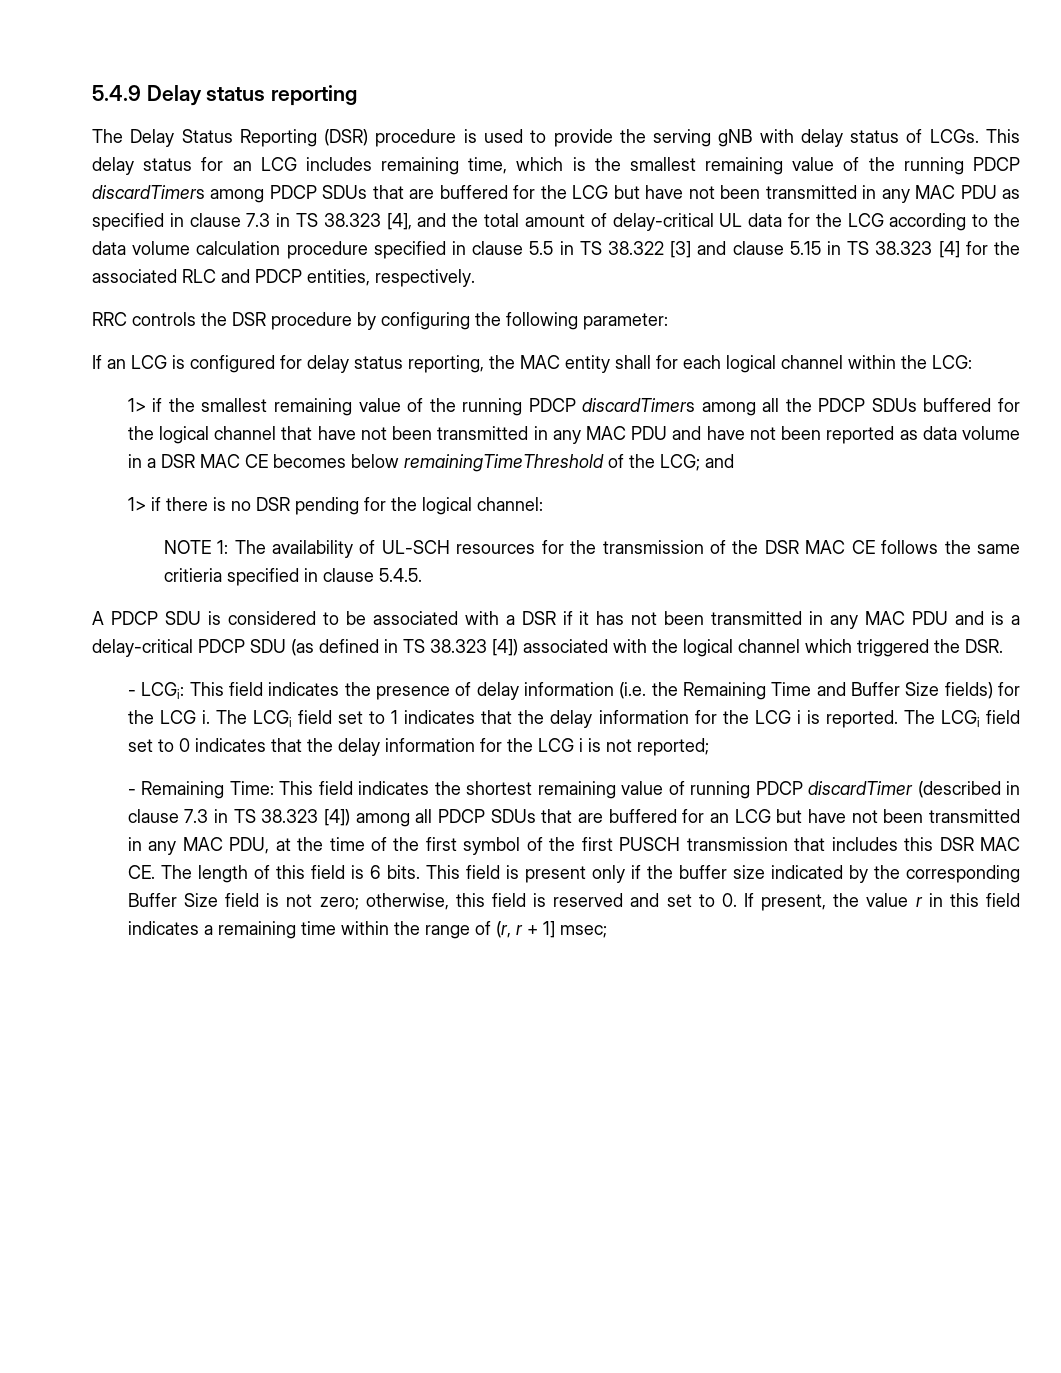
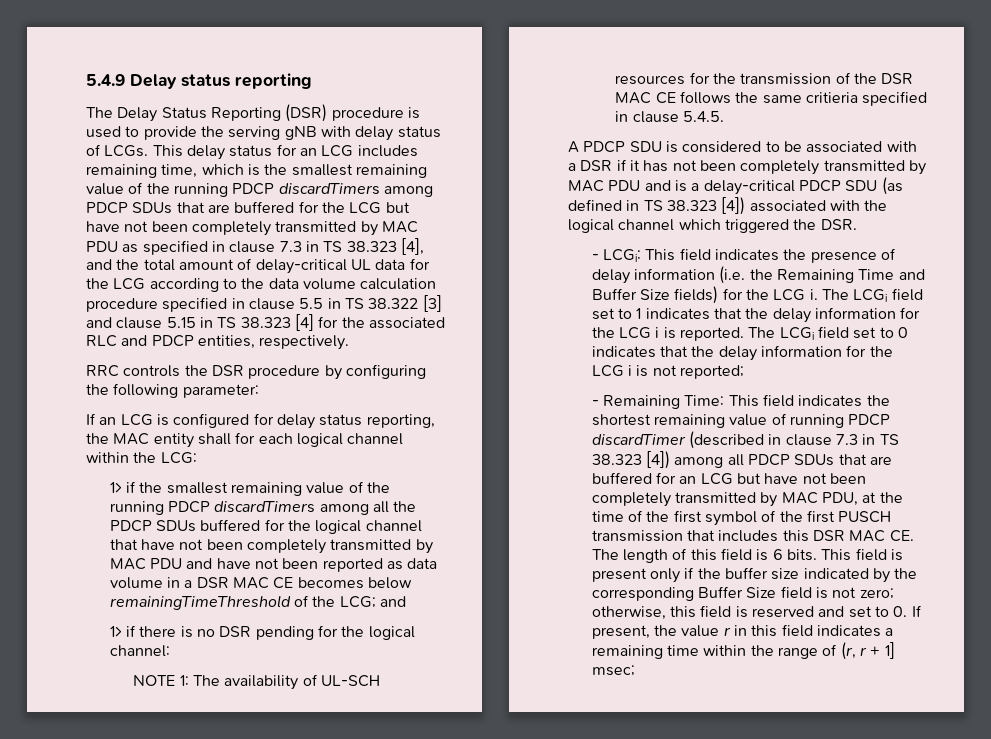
- This delay status for an LCG includes remaining time, which is the smallest remaining value of the running PDCP discardTimers among PDCP SDUs that are buffered for the LCG but have not been transmitted in any MAC PDU as specified in clause 7.3 in TS 38.323 [4], and the total amount of delay-critical UL data for the LCG according to the data volume calculation procedure specified in clause 5.5 in TS 38.322 [3] and clause 5.15 in TS 38.323 [4] for the associated RLC and PDCP entities, respectively.
+ This delay status for an LCG includes remaining time, which is the smallest remaining value of the running PDCP discardTimers among PDCP SDUs that are buffered for the LCG but have not been completely transmitted by MAC PDU as specified in clause 7.3 in TS 38.323 [4], and the total amount of delay-critical UL data for the LCG according to the data volume calculation procedure specified in clause 5.5 in TS 38.322 [3] and clause 5.15 in TS 38.323 [4] for the associated RLC and PDCP entities, respectively.
- 1> if the smallest remaining value of the running PDCP discardTimers among all the PDCP SDUs buffered for the logical channel that have not been transmitted in any MAC PDU and have not been reported as data volume in a DSR MAC CE becomes below remainingTimeThreshold of the LCG; and
+ 1> if the smallest remaining value of the running PDCP discardTimers among all the PDCP SDUs buffered for the logical channel that have not been completely transmitted by MAC PDU and have not been reported as data volume in a DSR MAC CE becomes below remainingTimeThreshold of the LCG; and
- A PDCP SDU is considered to be associated with a DSR if it has not been transmitted in any MAC PDU and is a delay-critical PDCP SDU (as defined in TS 38.323 [4]) associated with the logical channel which triggered the DSR.
+ A PDCP SDU is considered to be associated with a DSR if it has not been completely transmitted by MAC PDU and is a delay-critical PDCP SDU (as defined in TS 38.323 [4]) associated with the logical channel which triggered the DSR.
- This field indicates the shortest remaining value of running PDCP discardTimer (described in clause 7.3 in TS 38.323 [4]) among all PDCP SDUs that are buffered for an LCG but have not been transmitted in any MAC PDU, at the time of the first symbol of the first PUSCH transmission that includes this DSR MAC CE. The length of this field is 6 bits.
+ This field indicates the shortest remaining value of running PDCP discardTimer (described in clause 7.3 in TS 38.323 [4]) among all PDCP SDUs that are buffered for an LCG but have not been completely transmitted by MAC PDU, at the time of the first symbol of the first PUSCH transmission that includes this DSR MAC CE. The length of this field is 6 bits.

